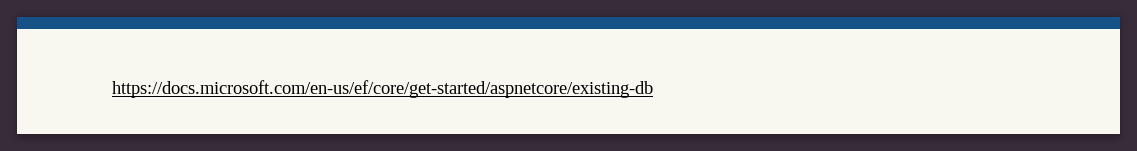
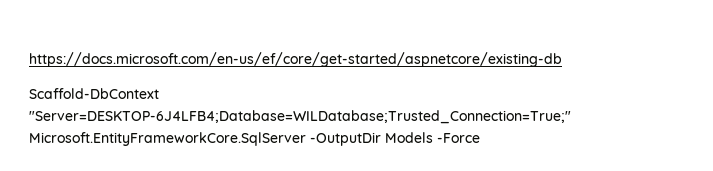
+ Scaffold-DbContext "Server=DESKTOP-6J4LFB4;Database=WILDatabase;Trusted_Connection=True;" Microsoft.EntityFrameworkCore.SqlServer -OutputDir Models -Force

